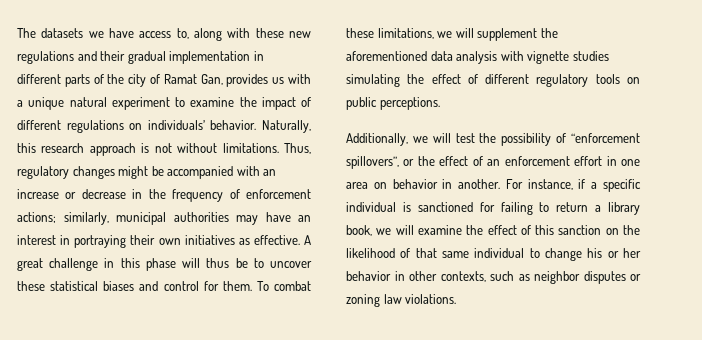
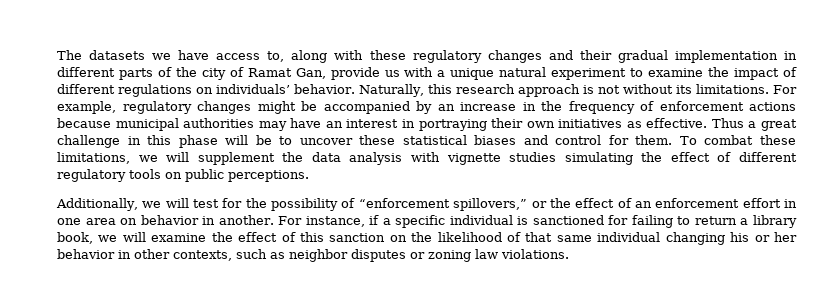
- The datasets we have access to, along with these new regulations and their gradual implementation in different parts of the city of Ramat Gan, provides us with a unique natural experiment to examine the impact of different regulations on individuals’ behavior.
+ The datasets we have access to, along with these regulatory changes and their gradual implementation in different parts of the city of Ramat Gan, provide us with a unique natural experiment to examine the impact of different regulations on individuals’ behavior.
- Naturally, this research approach is not without limitations. Thus, regulatory changes might be accompanied with an increase or decrease in the frequency of enforcement actions; similarly, municipal authorities may have an interest in portraying their own initiatives as effective.
+ Naturally, this research approach is not without its limitations. For example, regulatory changes might be accompanied by an increase in the frequency of enforcement actions because municipal authorities may have an interest in portraying their own initiatives as effective.
- A great challenge in this phase will thus be to uncover these statistical biases and control for them.
+ Thus a great challenge in this phase will be to uncover these statistical biases and control for them.
- To combat these limitations, we will supplement the aforementioned data analysis with vignette studies simulating the effect of different regulatory tools on public perceptions.
+ To combat these limitations, we will supplement the data analysis with vignette studies simulating the effect of different regulatory tools on public perceptions.
- Additionally, we will test the possibility of “enforcement spillovers”, or the effect of an enforcement effort in one area on behavior in another.
+ Additionally, we will test for the possibility of “enforcement spillovers,” or the effect of an enforcement effort in one area on behavior in another.
- For instance, if a specific individual is sanctioned for failing to return a library book, we will examine the effect of this sanction on the likelihood of that same individual to change his or her behavior in other contexts, such as neighbor disputes or zoning law violations.
+ For instance, if a specific individual is sanctioned for failing to return a library book, we will examine the effect of this sanction on the likelihood of that same individual changing his or her behavior in other contexts, such as neighbor disputes or zoning law violations.

